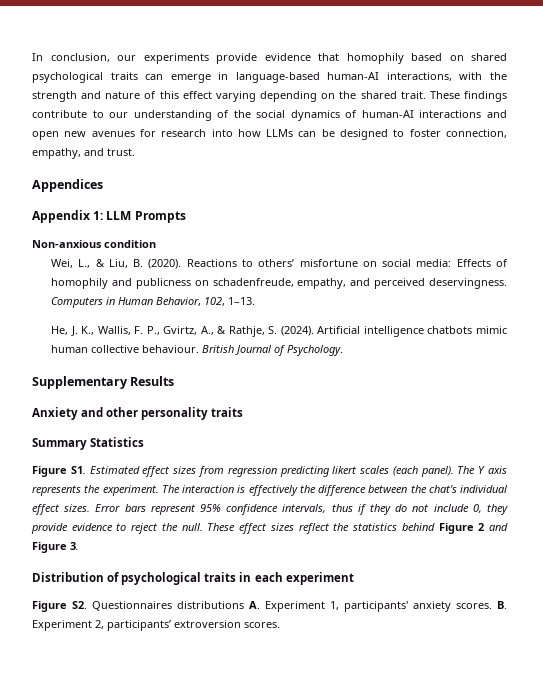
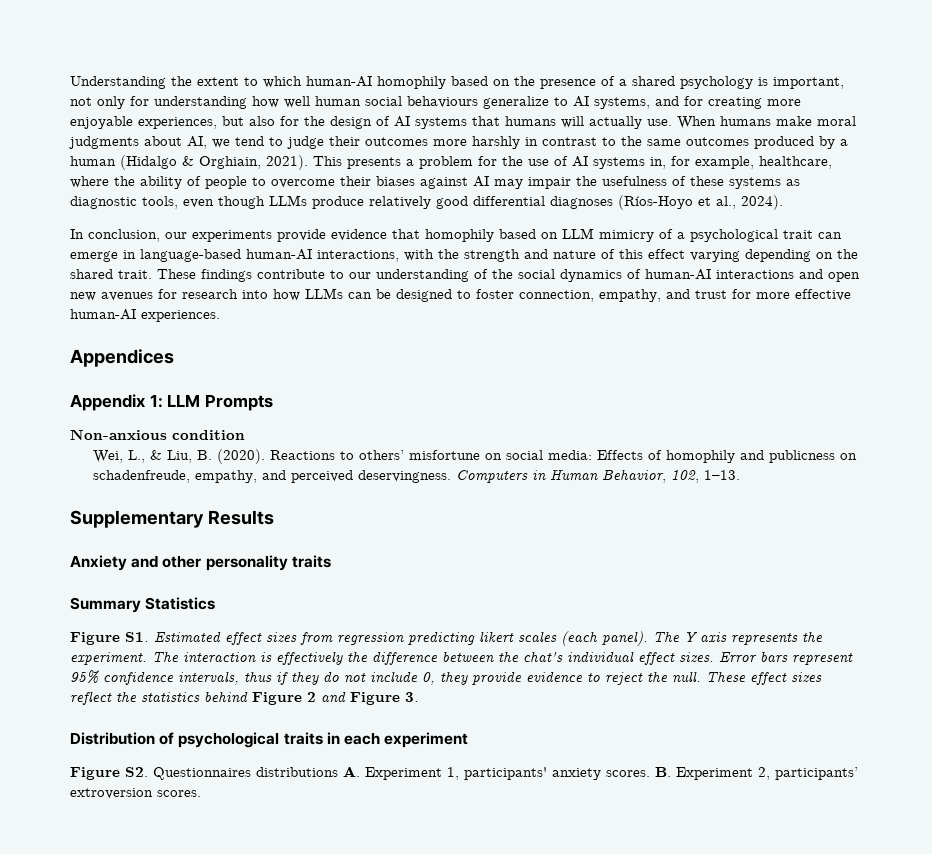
+ Understanding the extent to which human-AI homophily based on the presence of a shared psychology is important, not only for understanding how well human social behaviours generalize to AI systems, and for creating more enjoyable experiences, but also for the design of AI systems that humans will actually use. When humans make moral judgments about AI, we tend to judge their outcomes more harshly in contrast to the same outcomes produced by a human (Hidalgo & Orghiain, 2021). This presents a problem for the use of AI systems in, for example, healthcare, where the ability of people to overcome their biases against AI may impair the usefulness of these systems as diagnostic tools, even though LLMs produce relatively good differential diagnoses (Ríos-Hoyo et al., 2024).
- In conclusion, our experiments provide evidence that homophily based on shared psychological traits can emerge in language-based human-AI interactions, with the strength and nature of this effect varying depending on the shared trait.
+ In conclusion, our experiments provide evidence that homophily based on LLM mimicry of a psychological trait can emerge in language-based human-AI interactions, with the strength and nature of this effect varying depending on the shared trait.
- These findings contribute to our understanding of the social dynamics of human-AI interactions and open new avenues for research into how LLMs can be designed to foster connection, empathy, and trust.
+ These findings contribute to our understanding of the social dynamics of human-AI interactions and open new avenues for research into how LLMs can be designed to foster connection, empathy, and trust for more effective human-AI experiences.
- He, J. K., Wallis, F. P., Gvirtz, A., & Rathje, S. (2024). Artificial intelligence chatbots mimic human collective behaviour. British Journal of Psychology.

